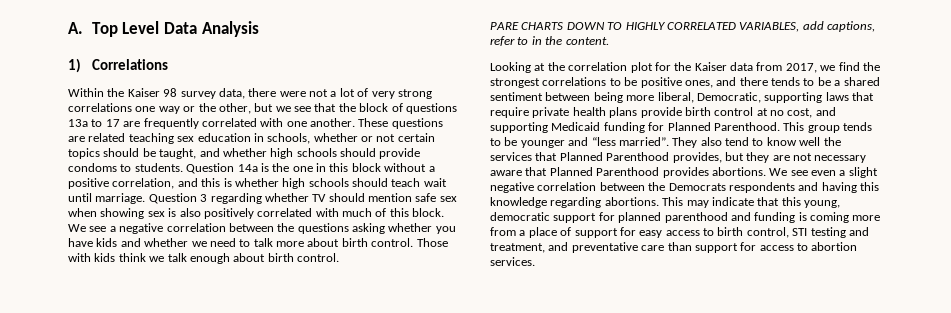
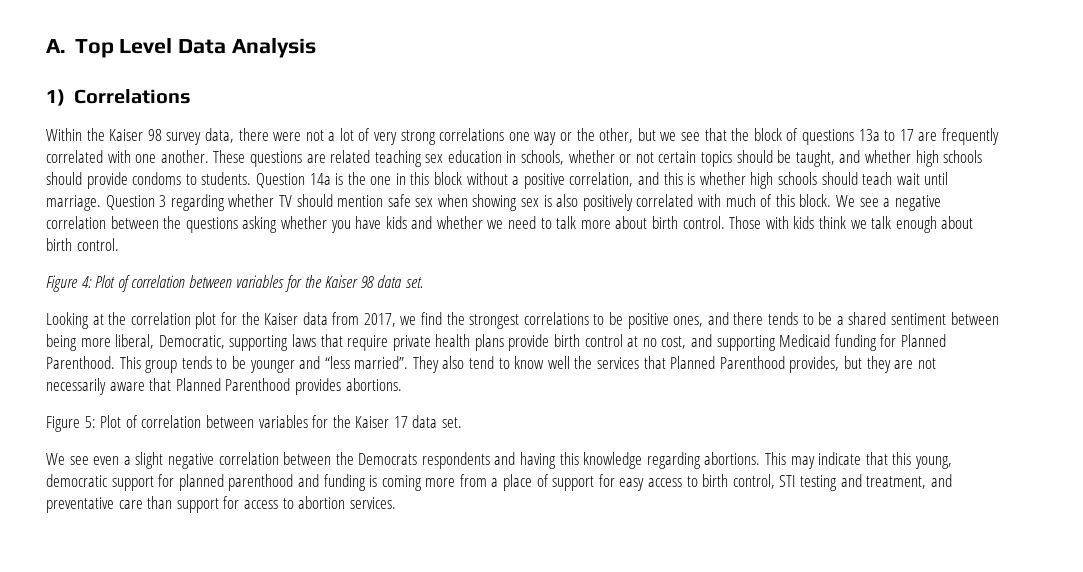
- PARE CHARTS DOWN TO HIGHLY CORRELATED VARIABLES, add captions, refer to in the content.
+ Figure 4: Plot of correlation between variables for the Kaiser 98 data set.
- They also tend to know well the services that Planned Parenthood provides, but they are not necessary aware that Planned Parenthood provides abortions. We see even a slight negative correlation between the Democrats respondents and having this knowledge regarding abortions.
+ They also tend to know well the services that Planned Parenthood provides, but they are not necessarily aware that Planned Parenthood provides abortions.
+ Figure 5: Plot of correlation between variables for the Kaiser 17 data set.
+ We see even a slight negative correlation between the Democrats respondents and having this knowledge regarding abortions.

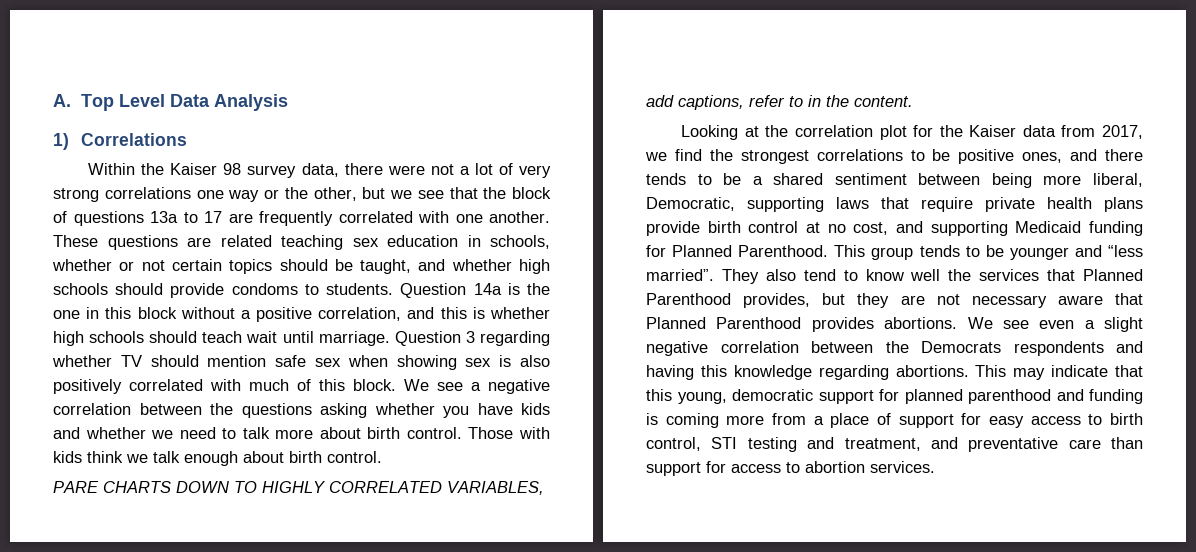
- Figure 4: Plot of correlation between variables for the Kaiser 98 data set.
+ PARE CHARTS DOWN TO HIGHLY CORRELATED VARIABLES, add captions, refer to in the content.
- They also tend to know well the services that Planned Parenthood provides, but they are not necessarily aware that Planned Parenthood provides abortions.
- Figure 5: Plot of correlation between variables for the Kaiser 17 data set.
- We see even a slight negative correlation between the Democrats respondents and having this knowledge regarding abortions.
+ They also tend to know well the services that Planned Parenthood provides, but they are not necessary aware that Planned Parenthood provides abortions. We see even a slight negative correlation between the Democrats respondents and having this knowledge regarding abortions.

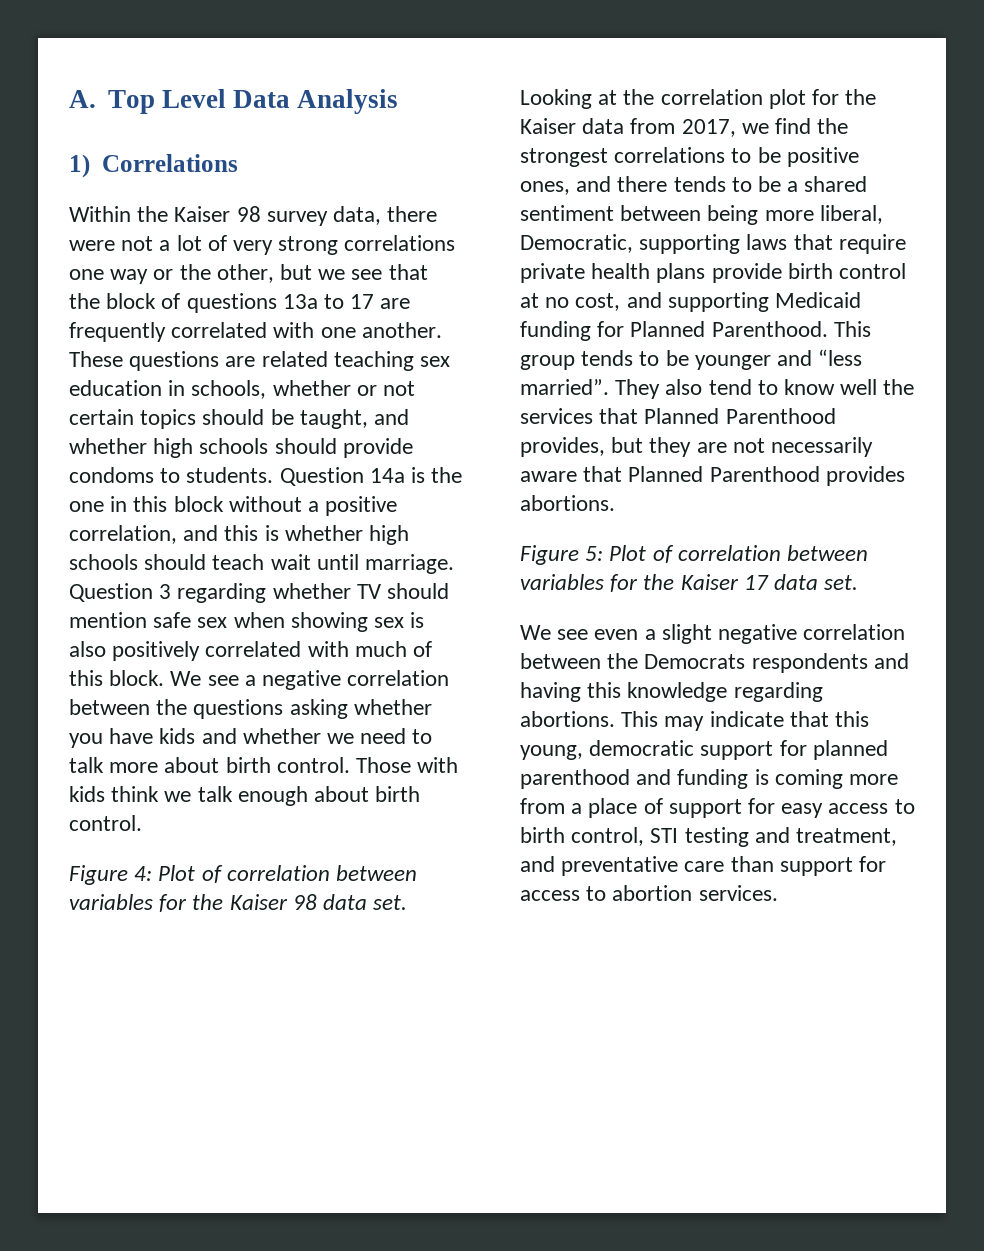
- PARE CHARTS DOWN TO HIGHLY CORRELATED VARIABLES, add captions, refer to in the content.
+ Figure 4: Plot of correlation between variables for the Kaiser 98 data set.
- They also tend to know well the services that Planned Parenthood provides, but they are not necessary aware that Planned Parenthood provides abortions. We see even a slight negative correlation between the Democrats respondents and having this knowledge regarding abortions.
+ They also tend to know well the services that Planned Parenthood provides, but they are not necessarily aware that Planned Parenthood provides abortions.
+ Figure 5: Plot of correlation between variables for the Kaiser 17 data set.
+ We see even a slight negative correlation between the Democrats respondents and having this knowledge regarding abortions.

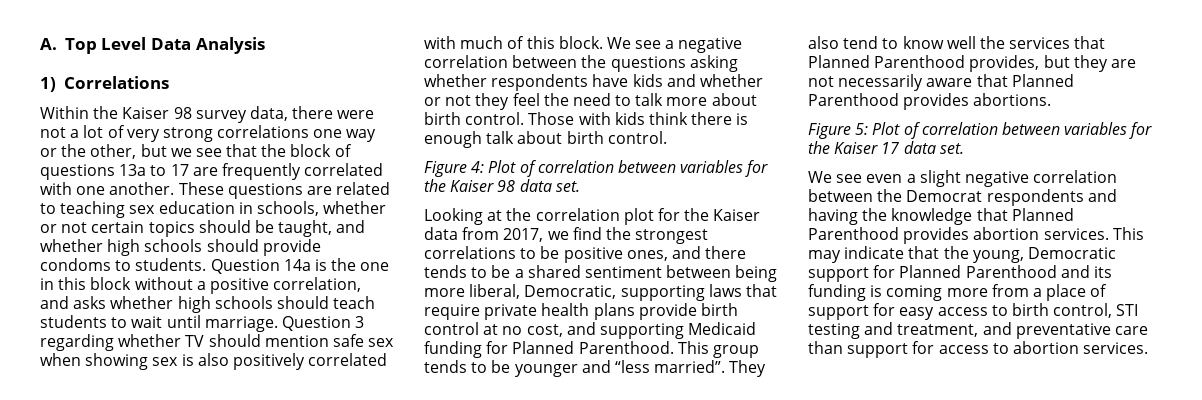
- These questions are related teaching sex education in schools, whether or not certain topics should be taught, and whether high schools should provide condoms to students.
+ These questions are related to teaching sex education in schools, whether or not certain topics should be taught, and whether high schools should provide condoms to students.
- Question 14a is the one in this block without a positive correlation, and this is whether high schools should teach wait until marriage.
+ Question 14a is the one in this block without a positive correlation, and asks whether high schools should teach students to wait until marriage.
- We see a negative correlation between the questions asking whether you have kids and whether we need to talk more about birth control.
+ We see a negative correlation between the questions asking whether respondents have kids and whether or not they feel the need to talk more about birth control.
- Those with kids think we talk enough about birth control.
+ Those with kids think there is enough talk about birth control.
- We see even a slight negative correlation between the Democrats respondents and having this knowledge regarding abortions. This may indicate that this young, democratic support for planned parenthood and funding is coming more from a place of support for easy access to birth control, STI testing and treatment, and preventative care than support for access to abortion services.
+ We see even a slight negative correlation between the Democrat respondents and having the knowledge that Planned Parenthood provides abortion services. This may indicate that the young, Democratic support for Planned Parenthood and its funding is coming more from a place of support for easy access to birth control, STI testing and treatment, and preventative care than support for access to abortion services.

